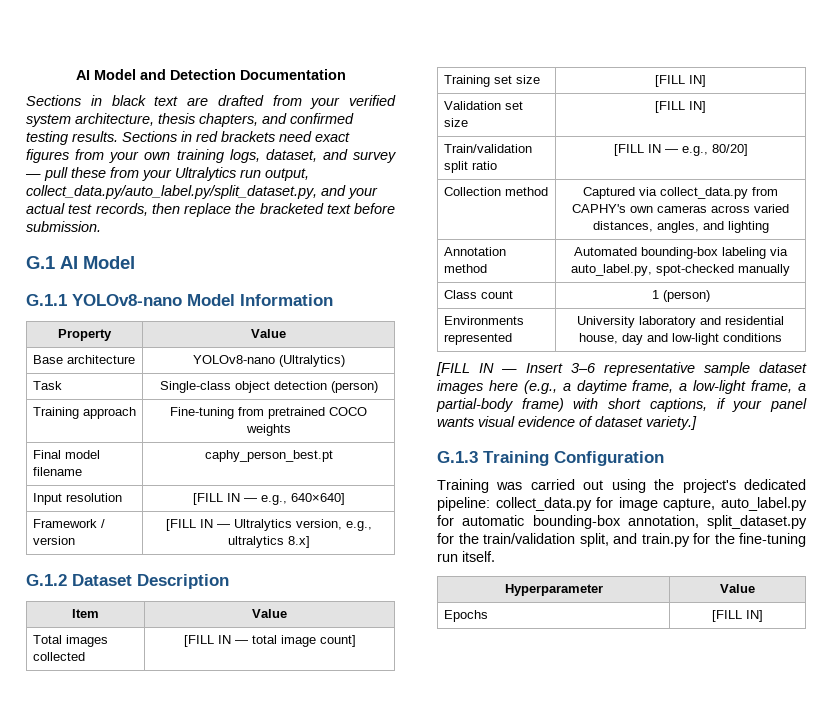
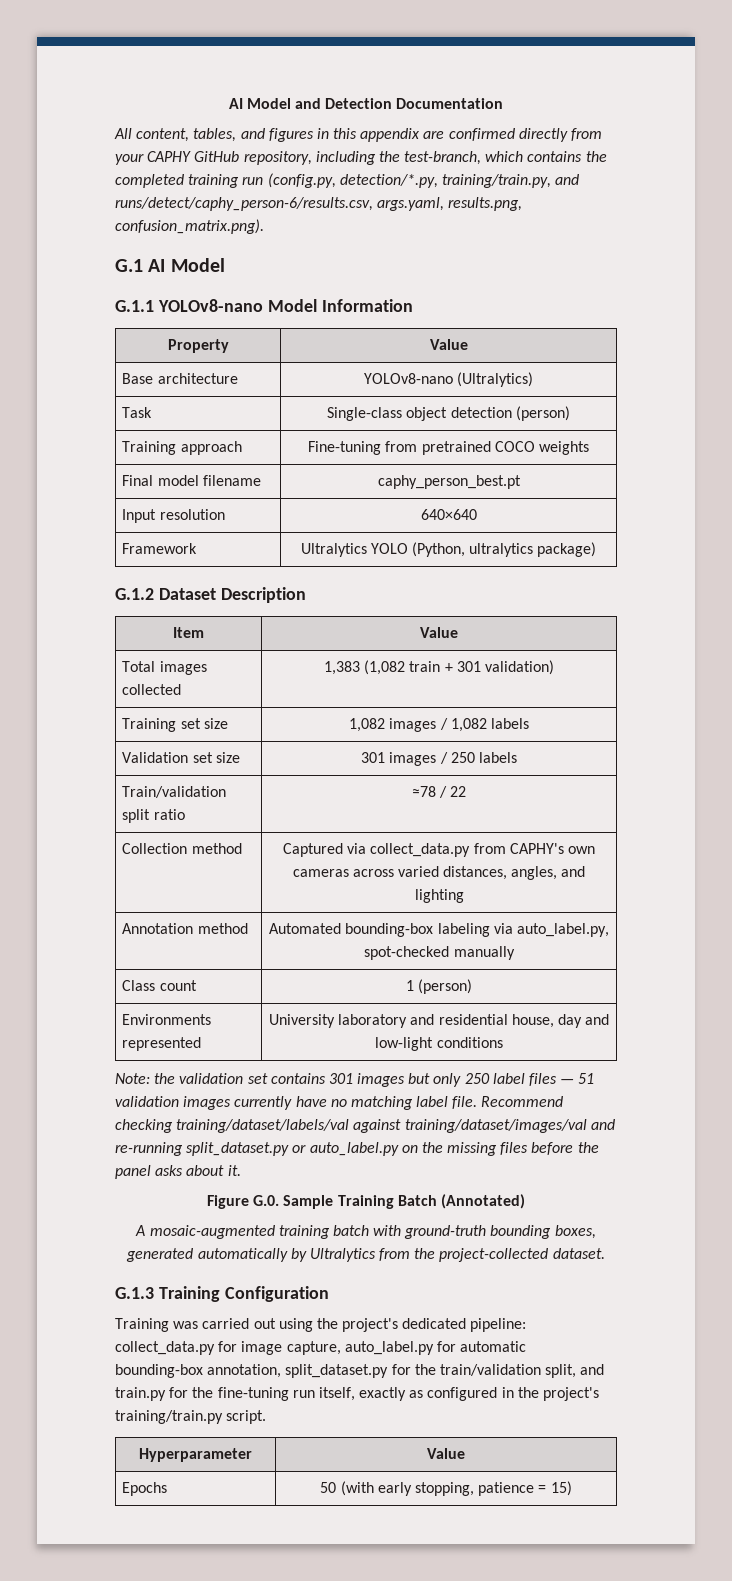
- Sections in black text are drafted from your verified system architecture, thesis chapters, and confirmed testing results. Sections in red brackets need exact figures from your own training logs, dataset, and survey — pull these from your Ultralytics run output, collect_data.py/auto_label.py/split_dataset.py, and your actual test records, then replace the bracketed text before submission.
+ All content, tables, and figures in this appendix are confirmed directly from your CAPHY GitHub repository, including the test-branch, which contains the completed training run (config.py, detection/*.py, training/train.py, and runs/detect/caphy_person-6/results.csv, args.yaml, results.png, confusion_matrix.png).
- Input resolution | [FILL IN — e.g., 640×640]
- Framework / version | [FILL IN — Ultralytics version, e.g., ultralytics 8.x]
+ Input resolution | 640×640
+ Framework | Ultralytics YOLO (Python, ultralytics package)
- Total images collected | [FILL IN — total image count]
- Training set size | [FILL IN]
- Validation set size | [FILL IN]
- Train/validation split ratio | [FILL IN — e.g., 80/20]
+ Total images collected | 1,383 (1,082 train + 301 validation)
+ Training set size | 1,082 images / 1,082 labels
+ Validation set size | 301 images / 250 labels
+ Train/validation split ratio | ≈78 / 22
- [FILL IN — Insert 3–6 representative sample dataset images here (e.g., a daytime frame, a low-light frame, a partial-body frame) with short captions, if your panel wants visual evidence of dataset variety.]
+ Note: the validation set contains 301 images but only 250 label files — 51 validation images currently have no matching label file. Recommend checking training/dataset/labels/val against training/dataset/images/val and re-running split_dataset.py or auto_label.py on the missing files before the panel asks about it.
+ Figure G.0. Sample Training Batch (Annotated)
+ A mosaic-augmented training batch with ground-truth bounding boxes, generated automatically by Ultralytics from the project-collected dataset.
- Training was carried out using the project's dedicated pipeline: collect_data.py for image capture, auto_label.py for automatic bounding-box annotation, split_dataset.py for the train/validation split, and train.py for the fine-tuning run itself.
+ Training was carried out using the project's dedicated pipeline: collect_data.py for image capture, auto_label.py for automatic bounding-box annotation, split_dataset.py for the train/validation split, and train.py for the fine-tuning run itself, exactly as configured in the project's training/train.py script.
  Hyperparameter | Value
- Epochs | [FILL IN]
+ Epochs | 50 (with early stopping, patience = 15)

